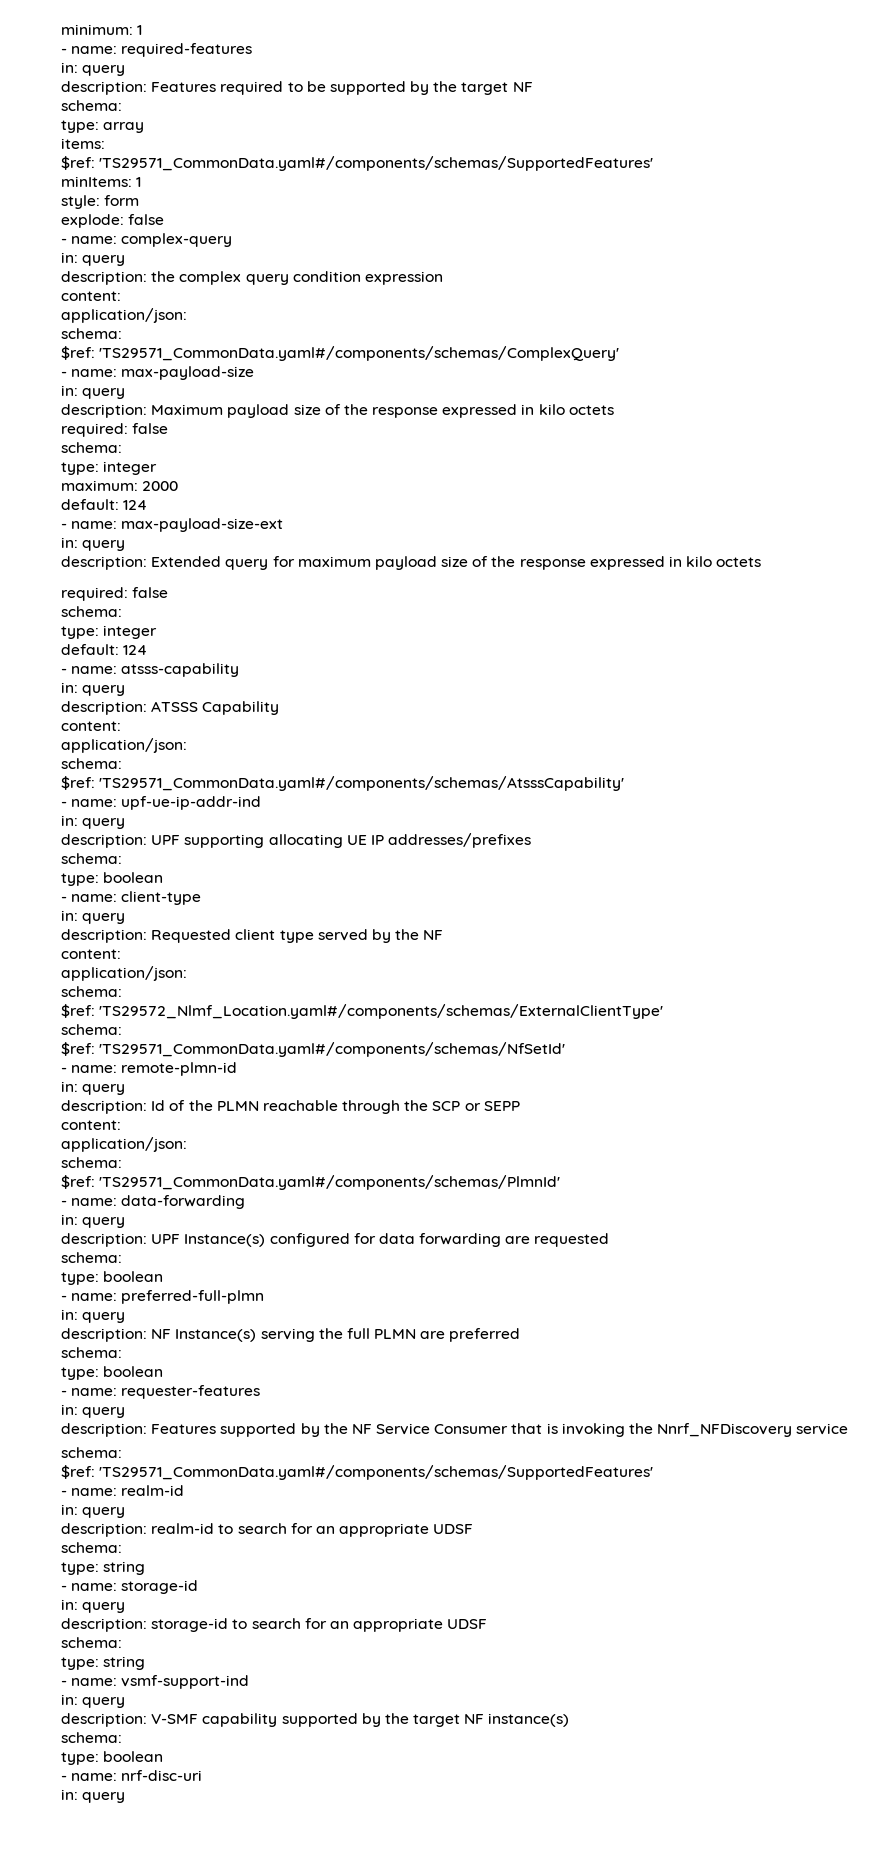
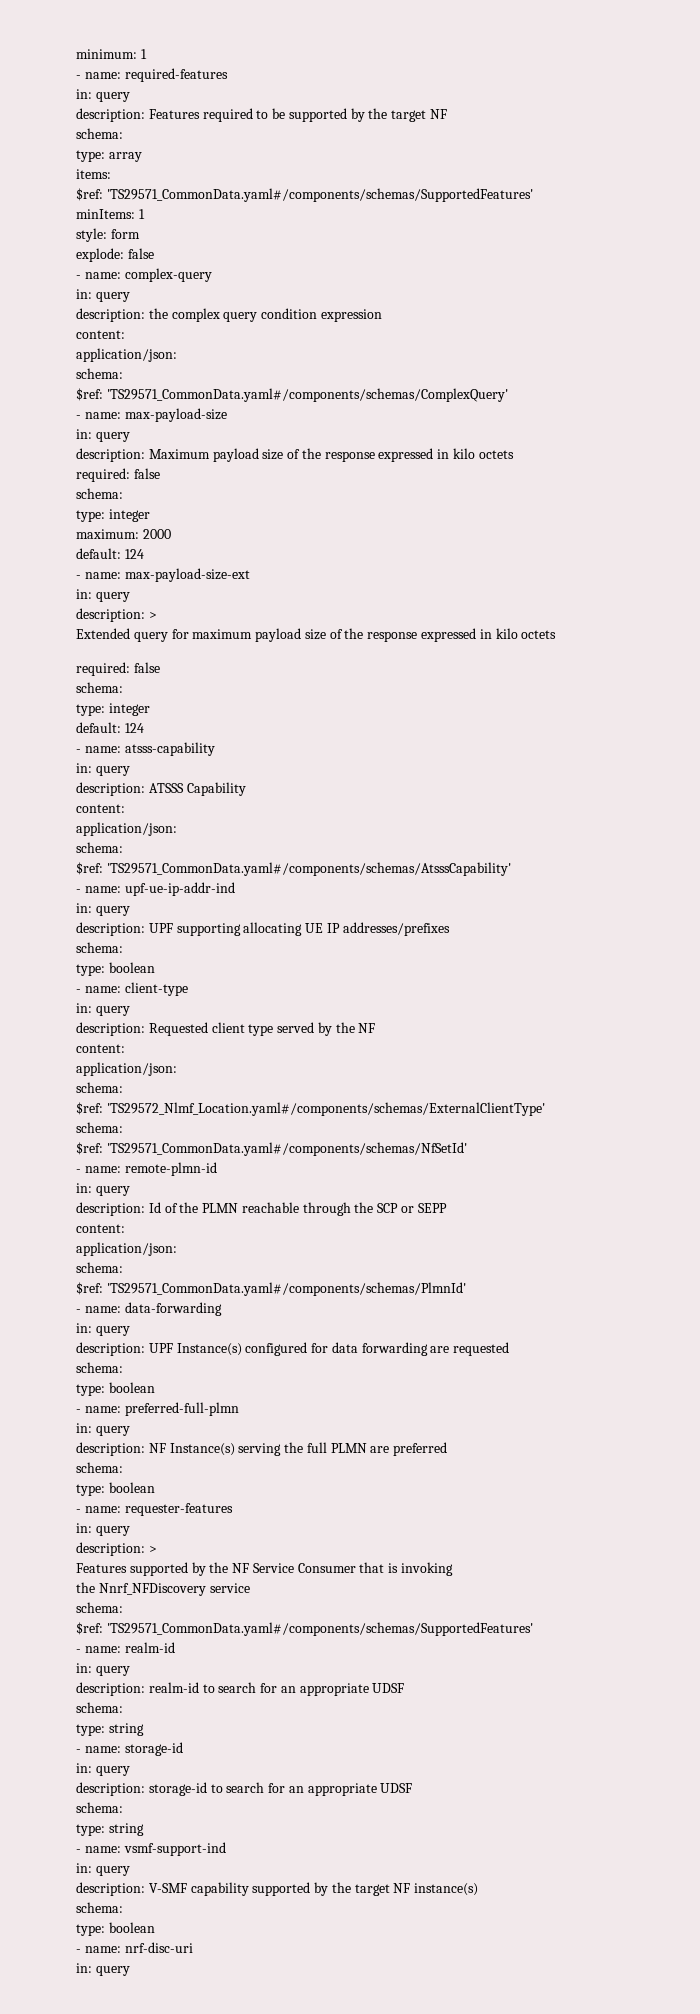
  - name: max-payload-size-ext
  in: query
- description: Extended query for maximum payload size of the response expressed in kilo octets
+ description: >
+ Extended query for maximum payload size of the response expressed in kilo octets
  - name: requester-features
  in: query
- description: Features supported by the NF Service Consumer that is invoking the Nnrf_NFDiscovery service
+ description: >
+ Features supported by the NF Service Consumer that is invoking
+ the Nnrf_NFDiscovery service

